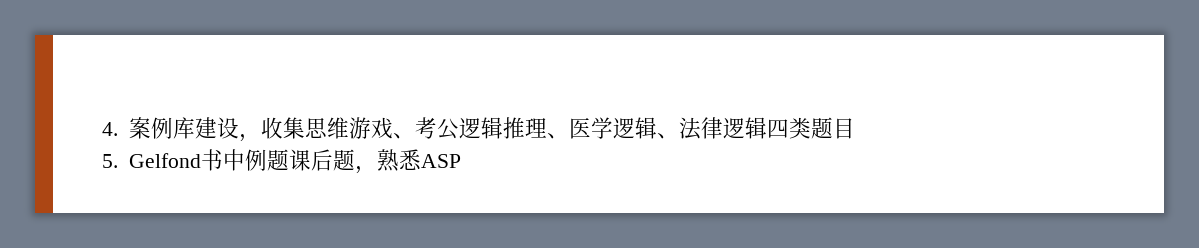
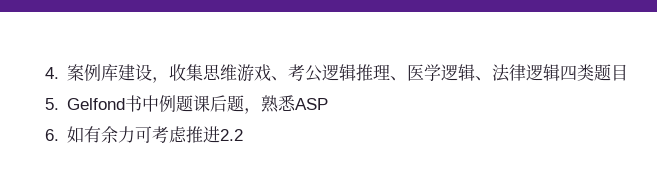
+ 6.如有余力可考虑推进2.2

